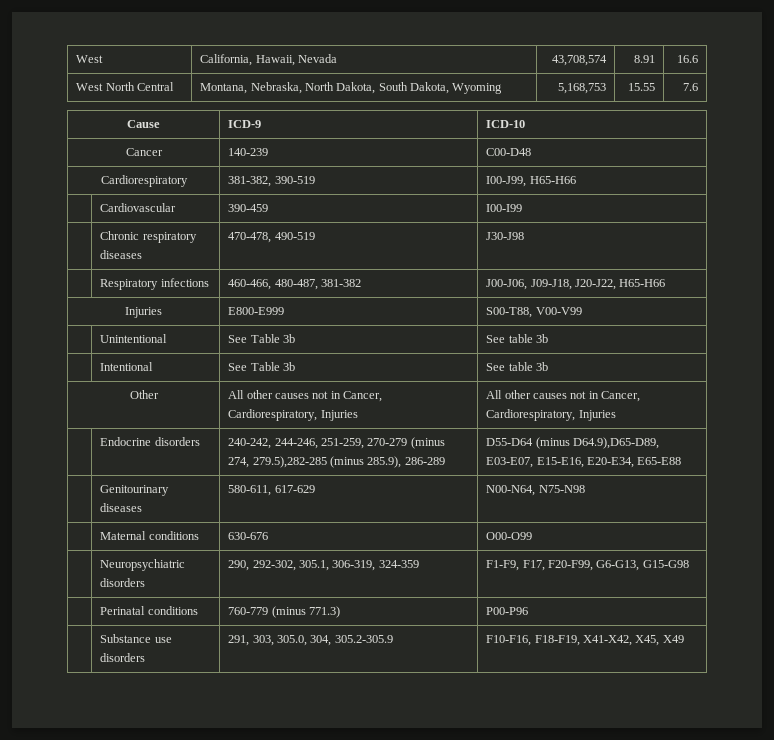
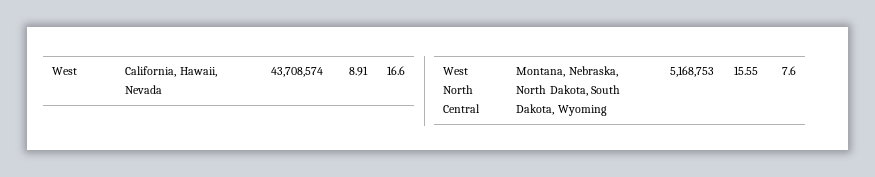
- Cause | ICD-9 | ICD-10
- Cancer | 140-239 | C00-D48
- Cardiorespiratory | 381-382, 390-519 | I00-J99, H65-H66
- | Cardiovascular | 390-459 | I00-I99
- | Chronic respiratory diseases | 470-478, 490-519 | J30-J98
- | Respiratory infections | 460-466, 480-487, 381-382 | J00-J06, J09-J18, J20-J22, H65-H66
- Injuries | E800-E999 | S00-T88, V00-V99
- | Unintentional | See Table 3b | See table 3b
- | Intentional | See Table 3b | See table 3b
- Other | All other causes not in Cancer, Cardiorespiratory, Injuries | All other causes not in Cancer, Cardiorespiratory, Injuries
- | Endocrine disorders | 240-242, 244-246, 251-259, 270-279 (minus 274, 279.5),282-285 (minus 285.9), 286-289 | D55-D64 (minus D64.9),D65-D89, E03-E07, E15-E16, E20-E34, E65-E88
- | Genitourinary diseases | 580-611, 617-629 | N00-N64, N75-N98
- | Maternal conditions | 630-676 | O00-O99
- | Neuropsychiatric disorders | 290, 292-302, 305.1, 306-319, 324-359 | F1-F9, F17, F20-F99, G6-G13, G15-G98
- | Perinatal conditions | 760-779 (minus 771.3) | P00-P96
- | Substance use disorders | 291, 303, 305.0, 304, 305.2-305.9 | F10-F16, F18-F19, X41-X42, X45, X49

